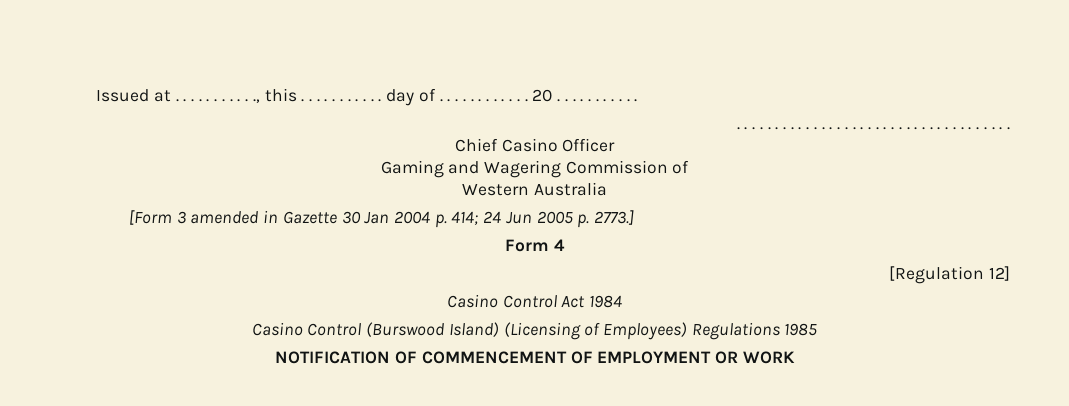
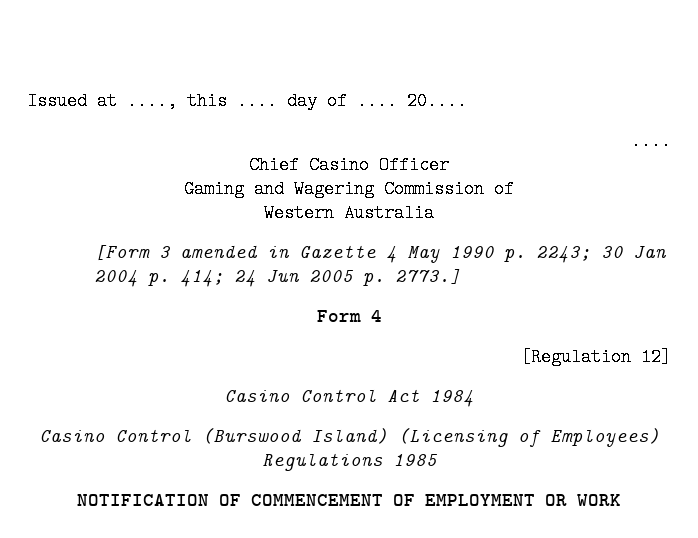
- Issued at . . . . . . . . . . ., this . . . . . . . . . . . day of . . . . . . . . . . . . 20 . . . . . . . . . . .
- . . . . . . . . . . . . . . . . . . . . . . . . . . . . . . . . . . . .
+ Issued at ...., this .... day of .... 20....
+ ....
- [Form 3 amended in Gazette 30 Jan 2004 p. 414; 24 Jun 2005 p. 2773.]
+ [Form 3 amended in Gazette 4 May 1990 p. 2243; 30 Jan 2004 p. 414; 24 Jun 2005 p. 2773.]

